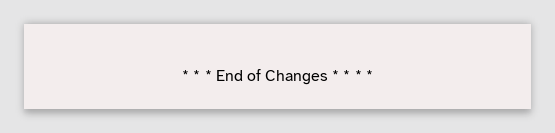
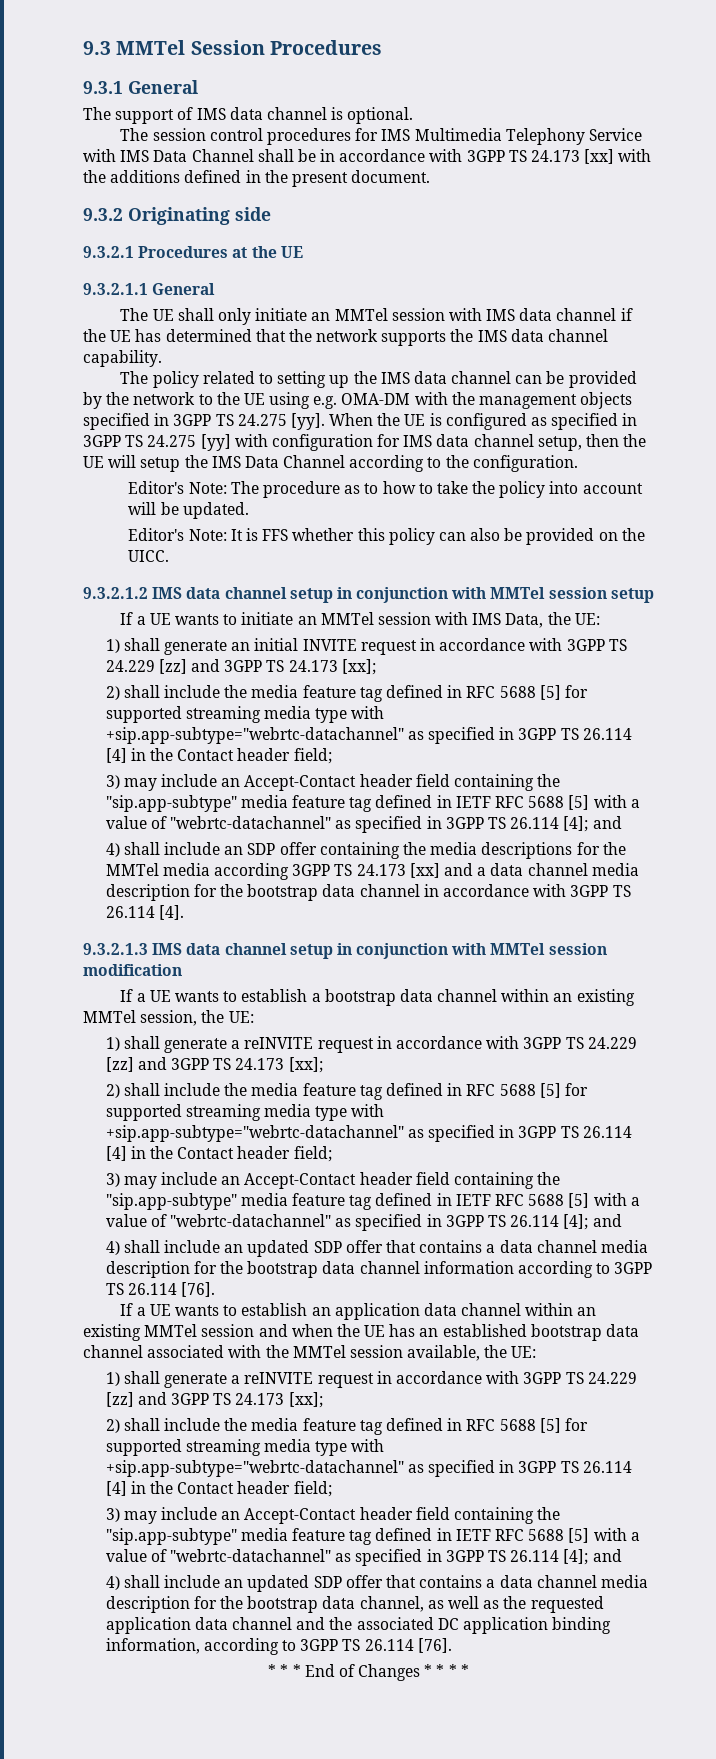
+ 9.3 MMTel Session Procedures
+ 9.3.1 General
+ The support of IMS data channel is optional.
+ The session control procedures for IMS Multimedia Telephony Service with IMS Data Channel shall be in accordance with 3GPP TS 24.173 [xx] with the additions defined in the present document.
+ 9.3.2 Originating side
+ 9.3.2.1 Procedures at the UE
+ 9.3.2.1.1 General
+ The UE shall only initiate an MMTel session with IMS data channel if the UE has determined that the network supports the IMS data channel capability.
+ The policy related to setting up the IMS data channel can be provided by the network to the UE using e.g. OMA-DM with the management objects specified in 3GPP TS 24.275 [yy]. When the UE is configured as specified in 3GPP TS 24.275 [yy] with configuration for IMS data channel setup, then the UE will setup the IMS Data Channel according to the configuration.
+ Editor's Note: The procedure as to how to take the policy into account will be updated.
+ Editor's Note: It is FFS whether this policy can also be provided on the UICC.
+ 9.3.2.1.2 IMS data channel setup in conjunction with MMTel session setup
+ If a UE wants to initiate an MMTel session with IMS Data, the UE:
+ 1) shall generate an initial INVITE request in accordance with 3GPP TS 24.229 [zz] and 3GPP TS 24.173 [xx];
+ 2) shall include the media feature tag defined in RFC 5688 [5] for supported streaming media type with +sip.app-subtype="webrtc-datachannel" as specified in 3GPP TS 26.114 [4] in the Contact header field;
+ 3) may include an Accept-Contact header field containing the "sip.app-subtype" media feature tag defined in IETF RFC 5688 [5] with a value of "webrtc-datachannel" as specified in 3GPP TS 26.114 [4]; and
+ 4) shall include an SDP offer containing the media descriptions for the MMTel media according 3GPP TS 24.173 [xx] and a data channel media description for the bootstrap data channel in accordance with 3GPP TS 26.114 [4].
+ 9.3.2.1.3 IMS data channel setup in conjunction with MMTel session modification
+ If a UE wants to establish a bootstrap data channel within an existing MMTel session, the UE:
+ 1) shall generate a reINVITE request in accordance with 3GPP TS 24.229 [zz] and 3GPP TS 24.173 [xx];
+ 2) shall include the media feature tag defined in RFC 5688 [5] for supported streaming media type with +sip.app-subtype="webrtc-datachannel" as specified in 3GPP TS 26.114 [4] in the Contact header field;
+ 3) may include an Accept-Contact header field containing the "sip.app-subtype" media feature tag defined in IETF RFC 5688 [5] with a value of "webrtc-datachannel" as specified in 3GPP TS 26.114 [4]; and
+ 4) shall include an updated SDP offer that contains a data channel media description for the bootstrap data channel information according to 3GPP TS 26.114 [76].
+ If a UE wants to establish an application data channel within an existing MMTel session and when the UE has an established bootstrap data channel associated with the MMTel session available, the UE:
+ 1) shall generate a reINVITE request in accordance with 3GPP TS 24.229 [zz] and 3GPP TS 24.173 [xx];
+ 2) shall include the media feature tag defined in RFC 5688 [5] for supported streaming media type with +sip.app-subtype="webrtc-datachannel" as specified in 3GPP TS 26.114 [4] in the Contact header field;
+ 3) may include an Accept-Contact header field containing the "sip.app-subtype" media feature tag defined in IETF RFC 5688 [5] with a value of "webrtc-datachannel" as specified in 3GPP TS 26.114 [4]; and
+ 4) shall include an updated SDP offer that contains a data channel media description for the bootstrap data channel, as well as the requested application data channel and the associated DC application binding information, according to 3GPP TS 26.114 [76].

